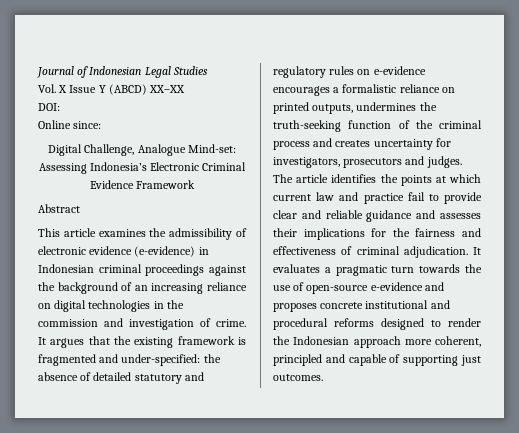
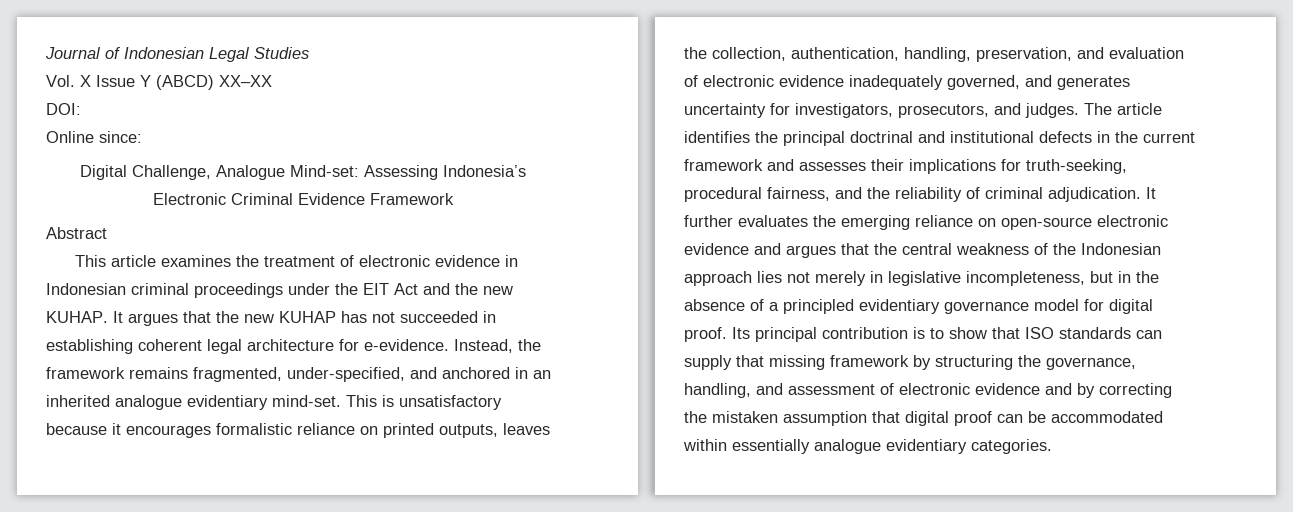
- This article examines the admissibility of electronic evidence (e-evidence) in Indonesian criminal proceedings against the background of an increasing reliance on digital technologies in the commission and investigation of crime. It argues that the existing framework is fragmented and under-specified: the absence of detailed statutory and regulatory rules on e-evidence encourages a formalistic reliance on printed outputs, undermines the truth-seeking function of the criminal process and creates uncertainty for investigators, prosecutors and judges.
+ This article examines the treatment of electronic evidence in Indonesian criminal proceedings under the EIT Act and the new KUHAP. It argues that the new KUHAP has not succeeded in establishing coherent legal architecture for e-evidence. Instead, the framework remains fragmented, under-specified, and anchored in an inherited analogue evidentiary mind-set. This is unsatisfactory because it encourages formalistic reliance on printed outputs, leaves the collection, authentication, handling, preservation, and evaluation of electronic evidence inadequately governed, and generates uncertainty for investigators, prosecutors, and judges.
- The article identifies the points at which current law and practice fail to provide clear and reliable guidance and assesses their implications for the fairness and effectiveness of criminal adjudication. It evaluates a pragmatic turn towards the use of open-source e-evidence and proposes concrete institutional and procedural reforms designed to render the Indonesian approach more coherent, principled and capable of supporting just outcomes.
+ The article identifies the principal doctrinal and institutional defects in the current framework and assesses their implications for truth-seeking, procedural fairness, and the reliability of criminal adjudication. It further evaluates the emerging reliance on open-source electronic evidence and argues that the central weakness of the Indonesian approach lies not merely in legislative incompleteness, but in the absence of a principled evidentiary governance model for digital proof. Its principal contribution is to show that ISO standards can supply that missing framework by structuring the governance, handling, and assessment of electronic evidence and by correcting the mistaken assumption that digital proof can be accommodated within essentially analogue evidentiary categories.

